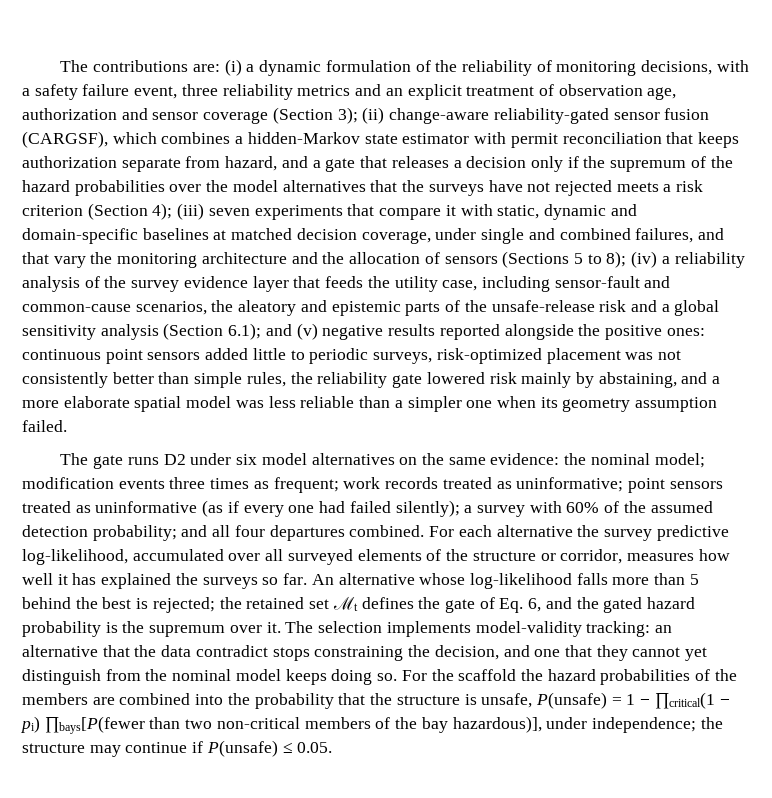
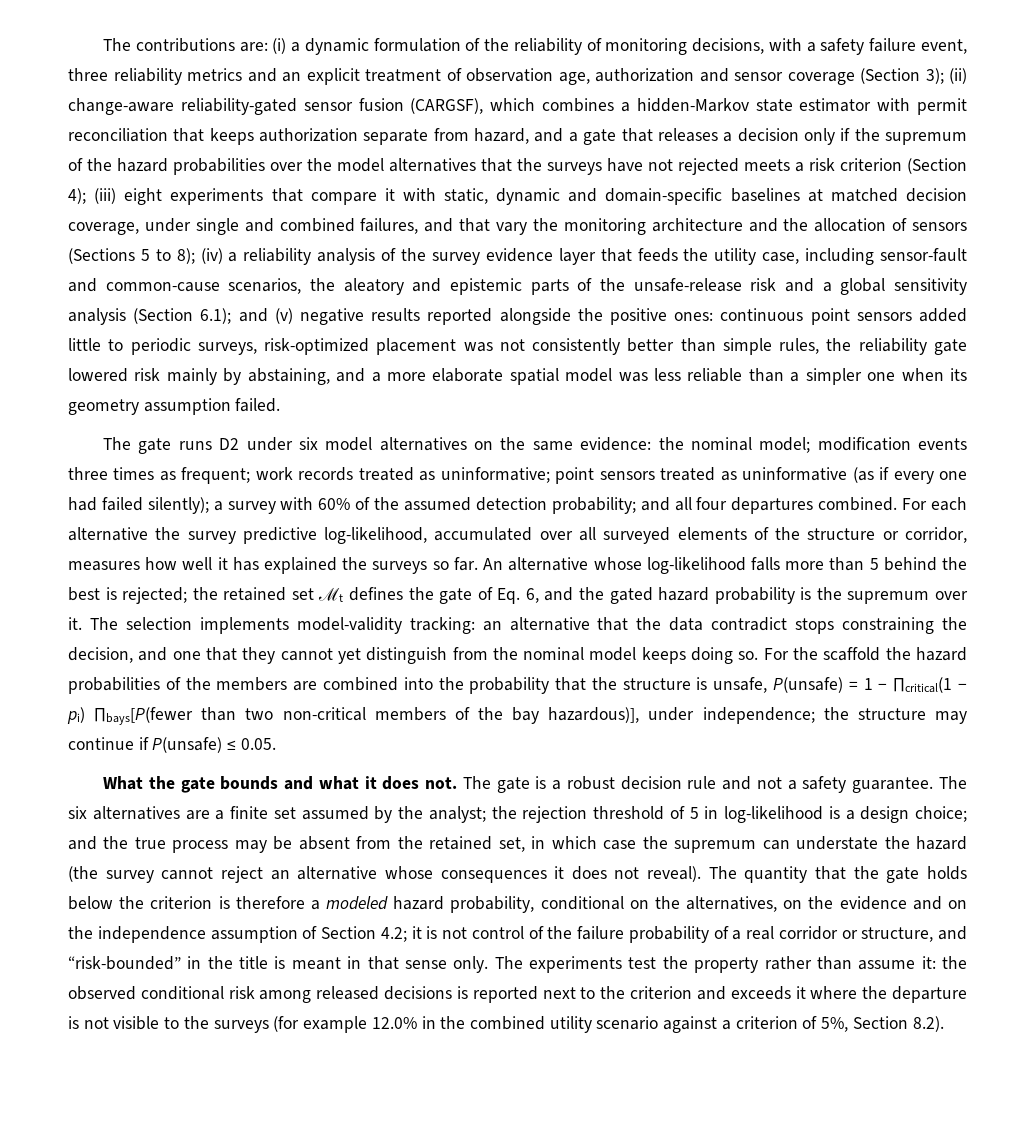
- (iii) seven experiments that compare it with static, dynamic and domain-specific baselines at matched decision coverage, under single and combined failures, and that vary the monitoring architecture and the allocation of sensors (Sections 5 to 8);
+ (iii) eight experiments that compare it with static, dynamic and domain-specific baselines at matched decision coverage, under single and combined failures, and that vary the monitoring architecture and the allocation of sensors (Sections 5 to 8);
+ What the gate bounds and what it does not. The gate is a robust decision rule and not a safety guarantee. The six alternatives are a finite set assumed by the analyst; the rejection threshold of 5 in log-likelihood is a design choice; and the true process may be absent from the retained set, in which case the supremum can understate the hazard (the survey cannot reject an alternative whose consequences it does not reveal). The quantity that the gate holds below the criterion is therefore a modeled hazard probability, conditional on the alternatives, on the evidence and on the independence assumption of Section 4.2; it is not control of the failure probability of a real corridor or structure, and “risk-bounded” in the title is meant in that sense only. The experiments test the property rather than assume it: the observed conditional risk among released decisions is reported next to the criterion and exceeds it where the departure is not visible to the surveys (for example 12.0% in the combined utility scenario against a criterion of 5%, Section 8.2).

